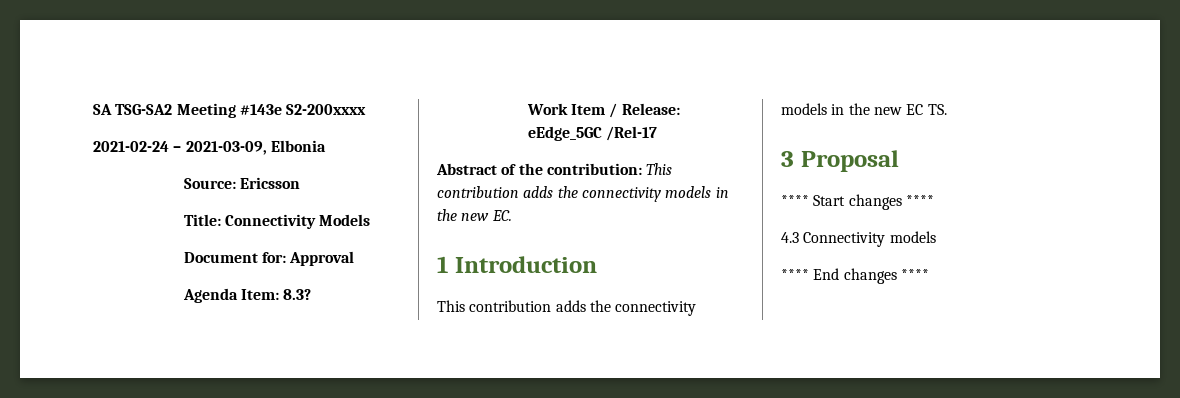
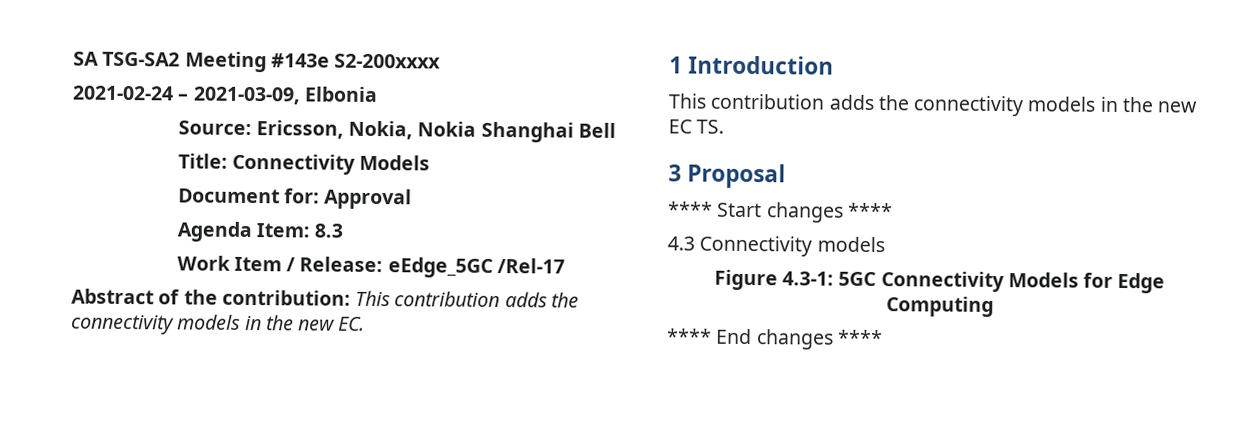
- Source: Ericsson
+ Source: Ericsson, Nokia, Nokia Shanghai Bell
- Agenda Item: 8.3?
+ Agenda Item: 8.3
+ Figure 4.3-1: 5GC Connectivity Models for Edge Computing

